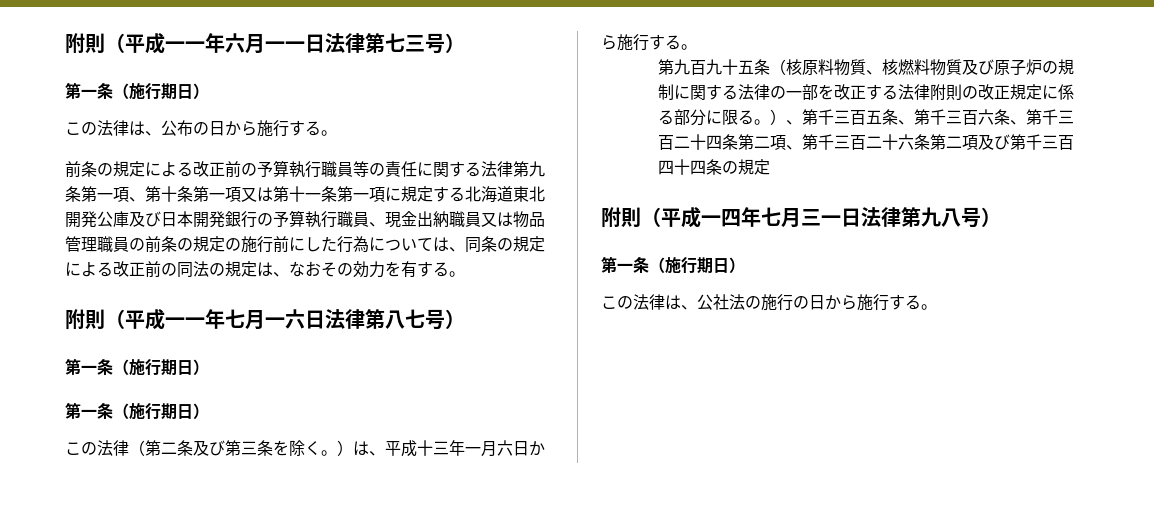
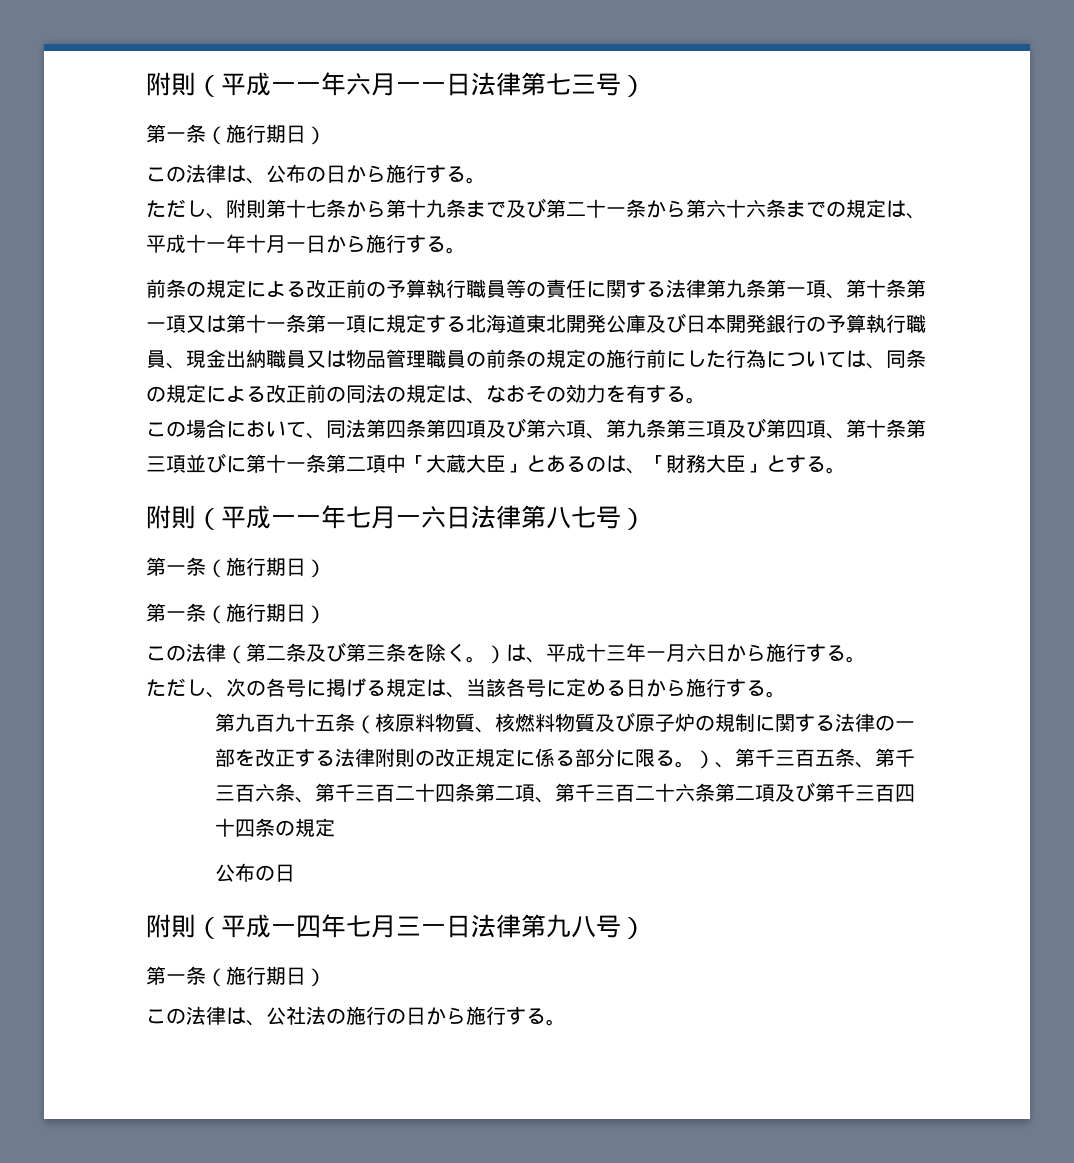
+ ただし、附則第十七条から第十九条まで及び第二十一条から第六十六条までの規定は、平成十一年十月一日から施行する。
+ この場合において、同法第四条第四項及び第六項、第九条第三項及び第四項、第十条第三項並びに第十一条第二項中「大蔵大臣」とあるのは、「財務大臣」とする。
+ ただし、次の各号に掲げる規定は、当該各号に定める日から施行する。
  第九百九十五条（核原料物質、核燃料物質及び原子炉の規制に関する法律の一部を改正する法律附則の改正規定に係る部分に限る。）、第千三百五条、第千三百六条、第千三百二十四条第二項、第千三百二十六条第二項及び第千三百四十四条の規定
+ 公布の日

